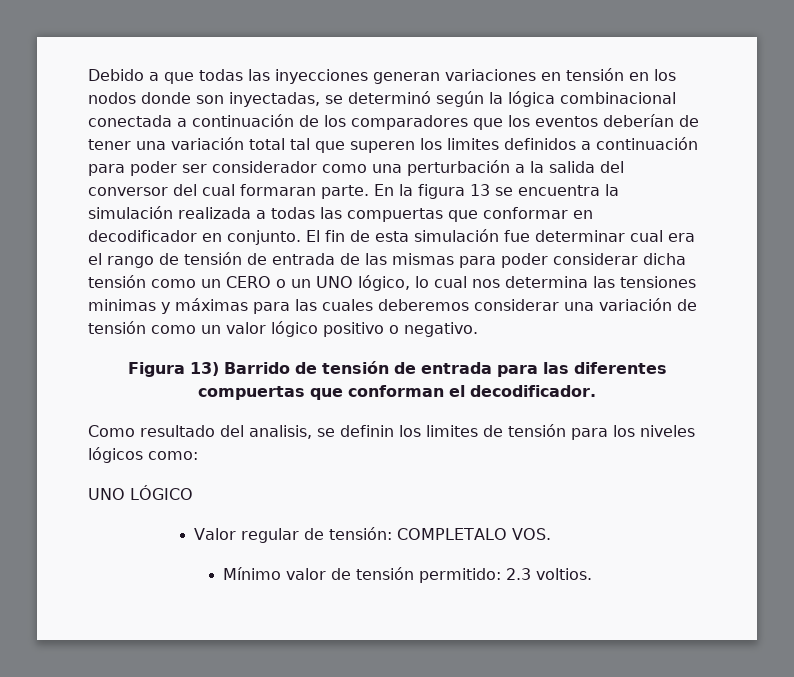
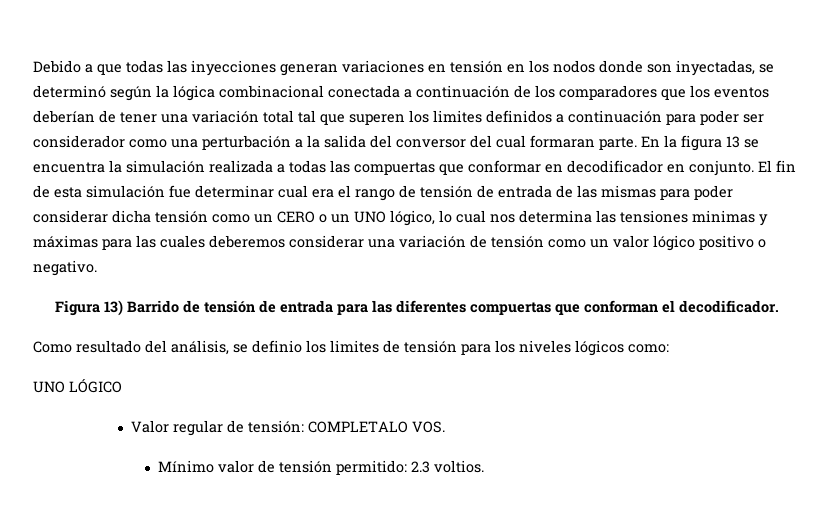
- Como resultado del analisis, se definin los limites de tensión para los niveles lógicos como:
+ Como resultado del análisis, se definio los limites de tensión para los niveles lógicos como:

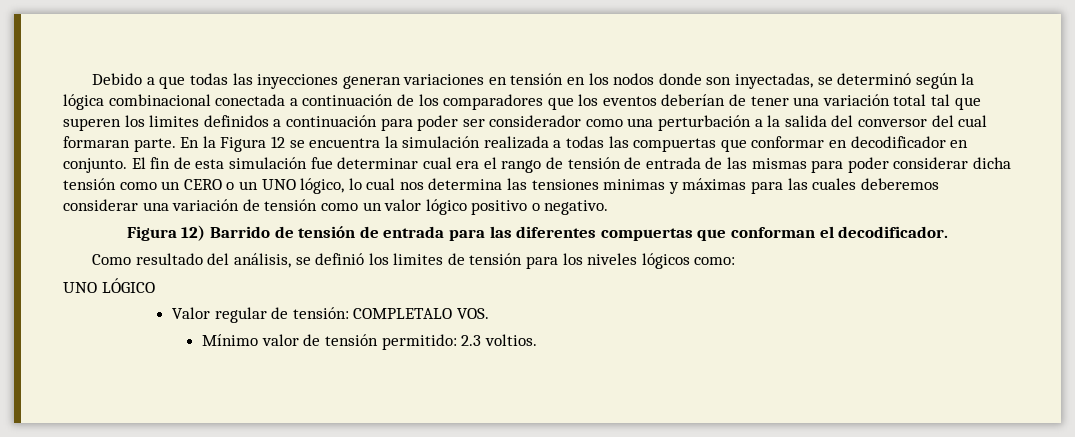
- En la figura 13 se encuentra la simulación realizada a todas las compuertas que conformar en decodificador en conjunto.
+ En la Figura 12 se encuentra la simulación realizada a todas las compuertas que conformar en decodificador en conjunto.
- Figura 13) Barrido de tensión de entrada para las diferentes compuertas que conforman el decodificador.
+ Figura 12) Barrido de tensión de entrada para las diferentes compuertas que conforman el decodificador.
- Como resultado del análisis, se definio los limites de tensión para los niveles lógicos como:
+ Como resultado del análisis, se definió los limites de tensión para los niveles lógicos como:

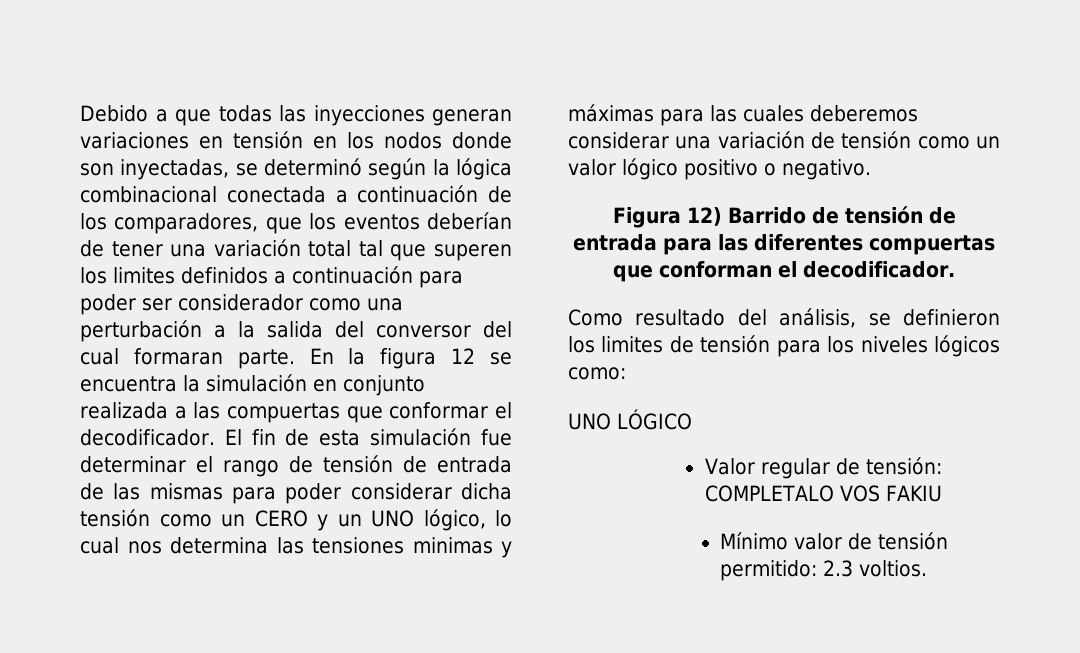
- Debido a que todas las inyecciones generan variaciones en tensión en los nodos donde son inyectadas, se determinó según la lógica combinacional conectada a continuación de los comparadores que los eventos deberían de tener una variación total tal que superen los limites definidos a continuación para poder ser considerador como una perturbación a la salida del conversor del cual formaran parte.
+ Debido a que todas las inyecciones generan variaciones en tensión en los nodos donde son inyectadas, se determinó según la lógica combinacional conectada a continuación de los comparadores, que los eventos deberían de tener una variación total tal que superen los limites definidos a continuación para poder ser considerador como una perturbación a la salida del conversor del cual formaran parte.
- En la Figura 12 se encuentra la simulación realizada a todas las compuertas que conformar en decodificador en conjunto.
+ En la figura 12 se encuentra la simulación en conjunto realizada a las compuertas que conformar el decodificador.
- El fin de esta simulación fue determinar cual era el rango de tensión de entrada de las mismas para poder considerar dicha tensión como un CERO o un UNO lógico, lo cual nos determina las tensiones minimas y máximas para las cuales deberemos considerar una variación de tensión como un valor lógico positivo o negativo.
+ El fin de esta simulación fue determinar el rango de tensión de entrada de las mismas para poder considerar dicha tensión como un CERO y un UNO lógico, lo cual nos determina las tensiones minimas y máximas para las cuales deberemos considerar una variación de tensión como un valor lógico positivo o negativo.
- Como resultado del análisis, se definió los limites de tensión para los niveles lógicos como:
+ Como resultado del análisis, se definieron los limites de tensión para los niveles lógicos como:
- Valor regular de tensión: COMPLETALO VOS.
+ Valor regular de tensión: COMPLETALO VOS FAKIU

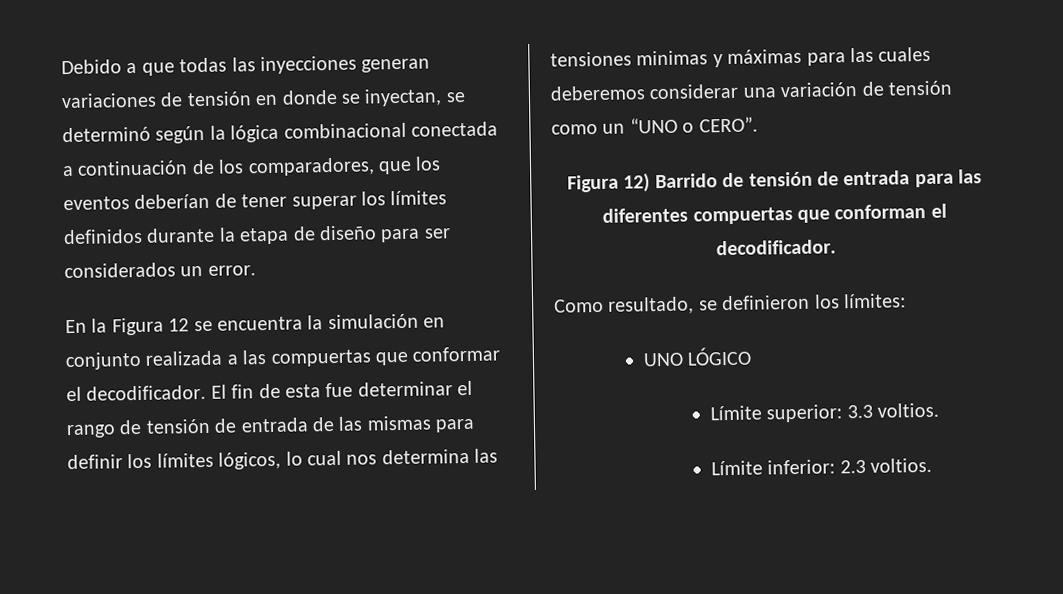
- Debido a que todas las inyecciones generan variaciones en tensión en los nodos donde son inyectadas, se determinó según la lógica combinacional conectada a continuación de los comparadores, que los eventos deberían de tener una variación total tal que superen los limites definidos a continuación para poder ser considerador como una perturbación a la salida del conversor del cual formaran parte. En la figura 12 se encuentra la simulación en conjunto realizada a las compuertas que conformar el decodificador.
+ Debido a que todas las inyecciones generan variaciones de tensión en donde se inyectan, se determinó según la lógica combinacional conectada a continuación de los comparadores, que los eventos deberían de tener superar los límites definidos durante la etapa de diseño para ser considerados un error.
+ En la Figura 12 se encuentra la simulación en conjunto realizada a las compuertas que conformar el decodificador.
- El fin de esta simulación fue determinar el rango de tensión de entrada de las mismas para poder considerar dicha tensión como un CERO y un UNO lógico, lo cual nos determina las tensiones minimas y máximas para las cuales deberemos considerar una variación de tensión como un valor lógico positivo o negativo.
+ El fin de esta fue determinar el rango de tensión de entrada de las mismas para definir los límites lógicos, lo cual nos determina las tensiones minimas y máximas para las cuales deberemos considerar una variación de tensión como un “UNO o CERO”.
- Como resultado del análisis, se definieron los limites de tensión para los niveles lógicos como:
+ Como resultado, se definieron los límites:
  UNO LÓGICO
- Valor regular de tensión: COMPLETALO VOS FAKIU
- Mínimo valor de tensión permitido: 2.3 voltios.
+ Límite superior: 3.3 voltios.
+ Límite inferior: 2.3 voltios.

